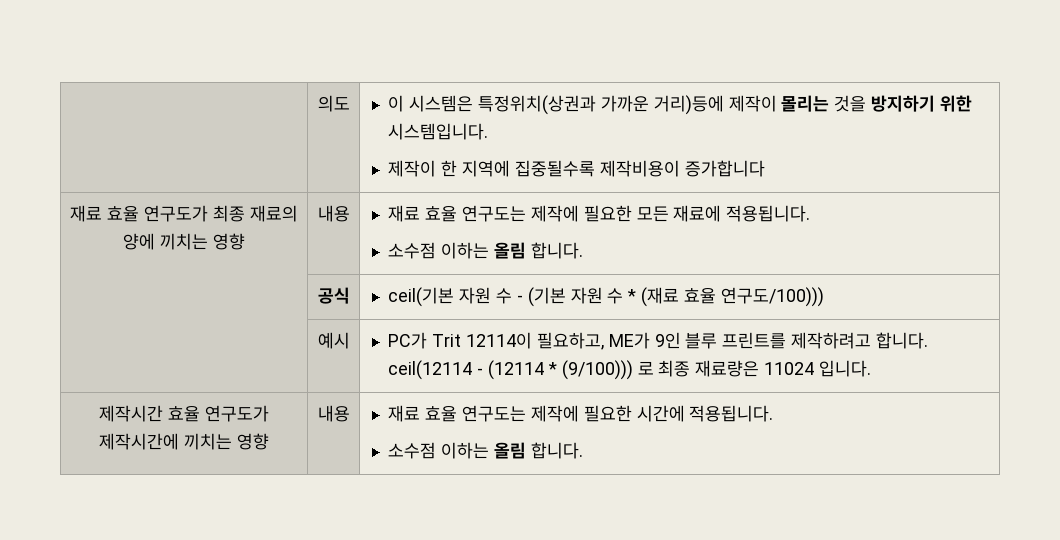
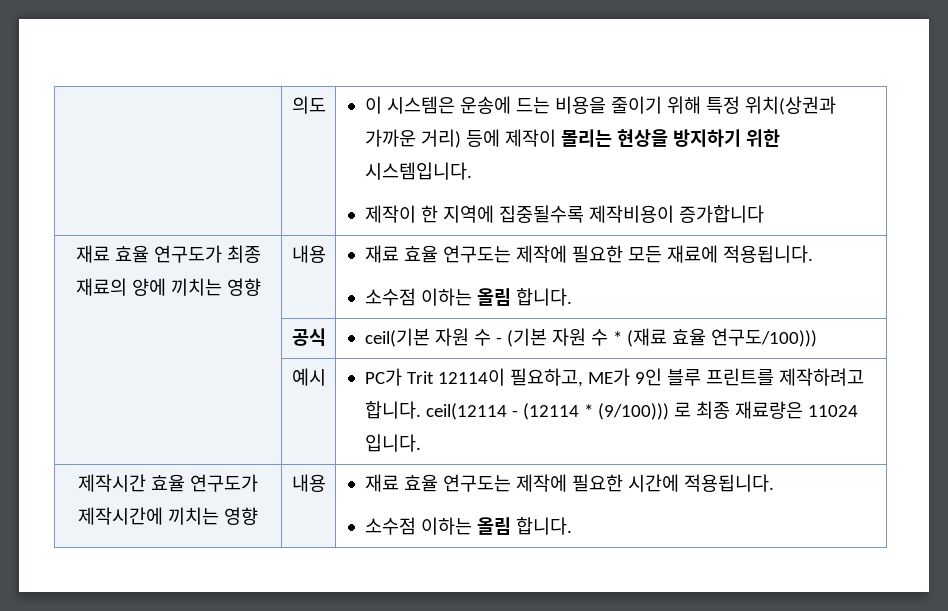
- | 의도 | 이 시스템은 특정위치(상권과 가까운 거리)등에 제작이 몰리는 것을 방지하기 위한 시스템입니다.
+ | 의도 | 이 시스템은 운송에 드는 비용을 줄이기 위해 특정 위치(상권과 가까운 거리) 등에 제작이 몰리는 현상을 방지하기 위한 시스템입니다.

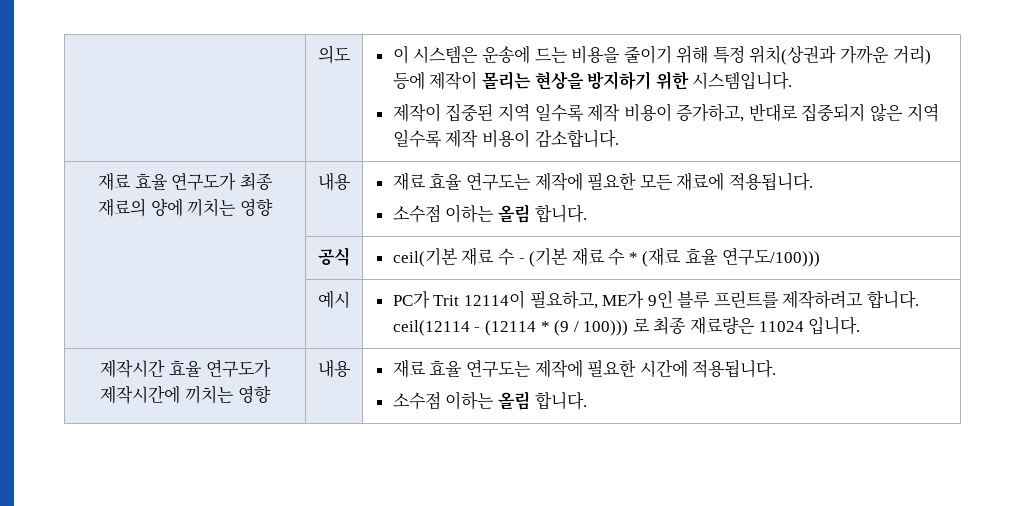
  | 의도 | 이 시스템은 운송에 드는 비용을 줄이기 위해 특정 위치(상권과 가까운 거리) 등에 제작이 몰리는 현상을 방지하기 위한 시스템입니다.
- 제작이 한 지역에 집중될수록 제작비용이 증가합니다
+ 제작이 집중된 지역 일수록 제작 비용이 증가하고, 반대로 집중되지 않은 지역 일수록 제작 비용이 감소합니다.
- | 공식 | ceil(기본 자원 수 - (기본 자원 수 * (재료 효율 연구도/100)))
+ | 공식 | ceil(기본 재료 수 - (기본 재료 수 * (재료 효율 연구도/100)))
- | 예시 | PC가 Trit 12114이 필요하고, ME가 9인 블루 프린트를 제작하려고 합니다. ceil(12114 - (12114 * (9/100))) 로 최종 재료량은 11024 입니다.
+ | 예시 | PC가 Trit 12114이 필요하고, ME가 9인 블루 프린트를 제작하려고 합니다. ceil(12114 - (12114 * (9 / 100))) 로 최종 재료량은 11024 입니다.

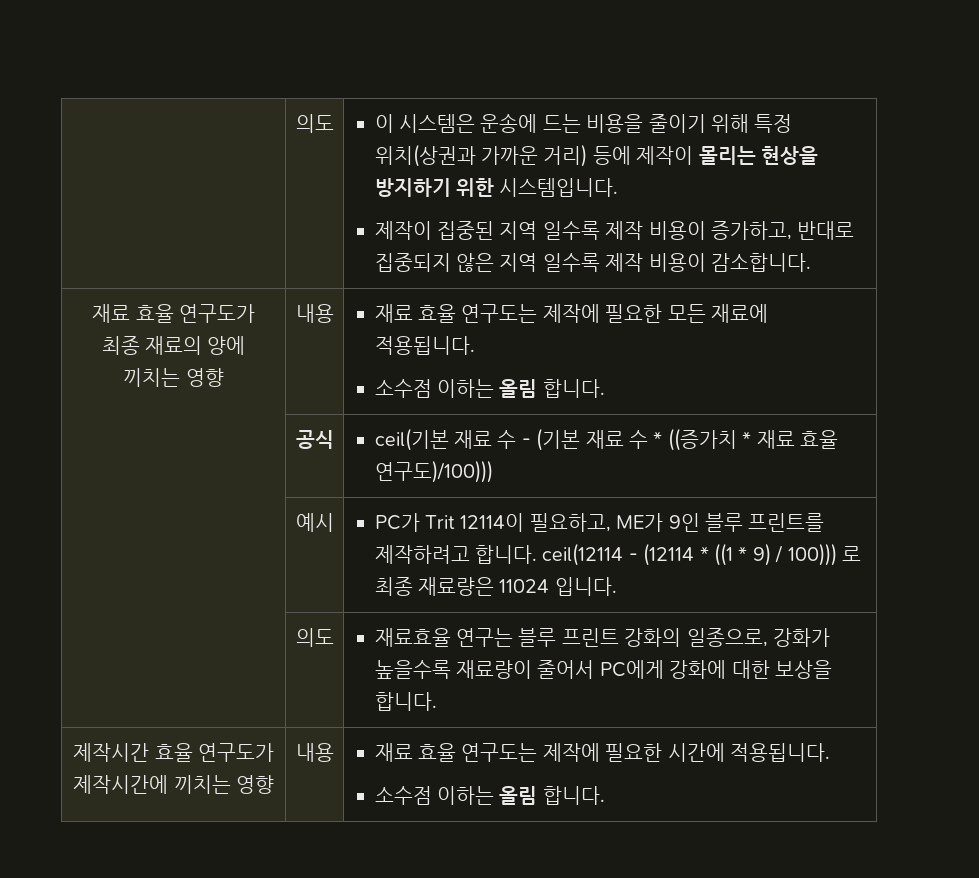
- | 공식 | ceil(기본 재료 수 - (기본 재료 수 * (재료 효율 연구도/100)))
+ | 공식 | ceil(기본 재료 수 - (기본 재료 수 * ((증가치 * 재료 효율 연구도)/100)))
- | 예시 | PC가 Trit 12114이 필요하고, ME가 9인 블루 프린트를 제작하려고 합니다. ceil(12114 - (12114 * (9 / 100))) 로 최종 재료량은 11024 입니다.
+ | 예시 | PC가 Trit 12114이 필요하고, ME가 9인 블루 프린트를 제작하려고 합니다. ceil(12114 - (12114 * ((1 * 9) / 100))) 로 최종 재료량은 11024 입니다.
+ | 의도 | 재료효율 연구는 블루 프린트 강화의 일종으로, 강화가 높을수록 재료량이 줄어서 PC에게 강화에 대한 보상을 합니다.

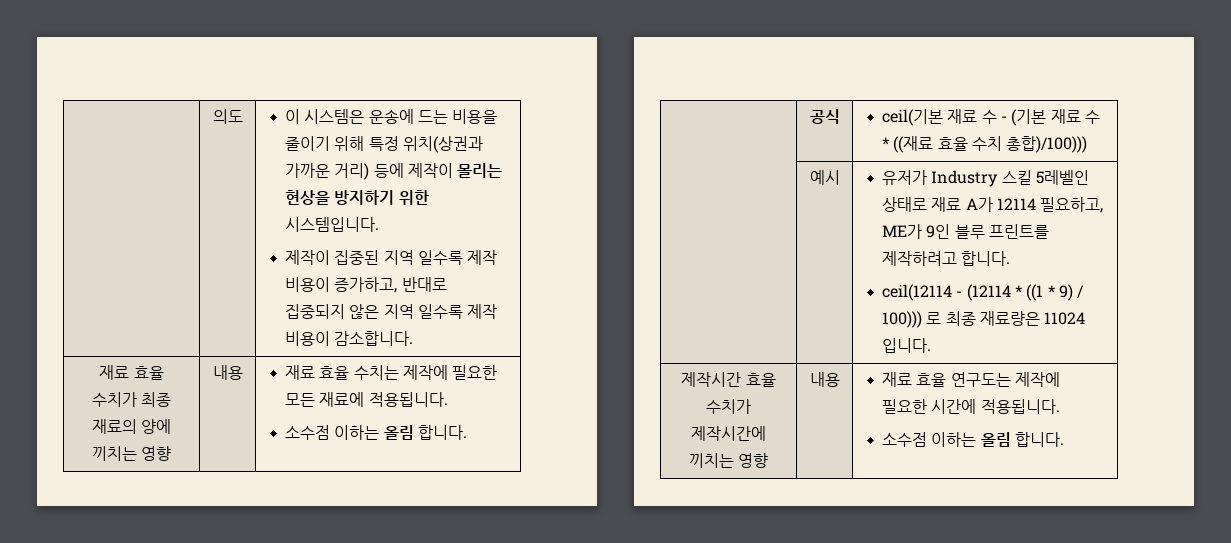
- 재료 효율 연구도가 최종 재료의 양에 끼치는 영향 | 내용 | 재료 효율 연구도는 제작에 필요한 모든 재료에 적용됩니다.
+ 재료 효율 수치가 최종 재료의 양에 끼치는 영향 | 내용 | 재료 효율 수치는 제작에 필요한 모든 재료에 적용됩니다.
- | 공식 | ceil(기본 재료 수 - (기본 재료 수 * ((증가치 * 재료 효율 연구도)/100)))
- | 예시 | PC가 Trit 12114이 필요하고, ME가 9인 블루 프린트를 제작하려고 합니다. ceil(12114 - (12114 * ((1 * 9) / 100))) 로 최종 재료량은 11024 입니다.
+ | 공식 | ceil(기본 재료 수 - (기본 재료 수 * ((재료 효율 수치 총합)/100)))
+ | 예시 | 유저가 Industry 스킬 5레벨인 상태로 재료 A가 12114 필요하고, ME가 9인 블루 프린트를 제작하려고 합니다.
+ ceil(12114 - (12114 * ((1 * 9) / 100))) 로 최종 재료량은 11024 입니다.
- | 의도 | 재료효율 연구는 블루 프린트 강화의 일종으로, 강화가 높을수록 재료량이 줄어서 PC에게 강화에 대한 보상을 합니다.
- 제작시간 효율 연구도가 제작시간에 끼치는 영향 | 내용 | 재료 효율 연구도는 제작에 필요한 시간에 적용됩니다.
+ 제작시간 효율 수치가 제작시간에 끼치는 영향 | 내용 | 재료 효율 연구도는 제작에 필요한 시간에 적용됩니다.

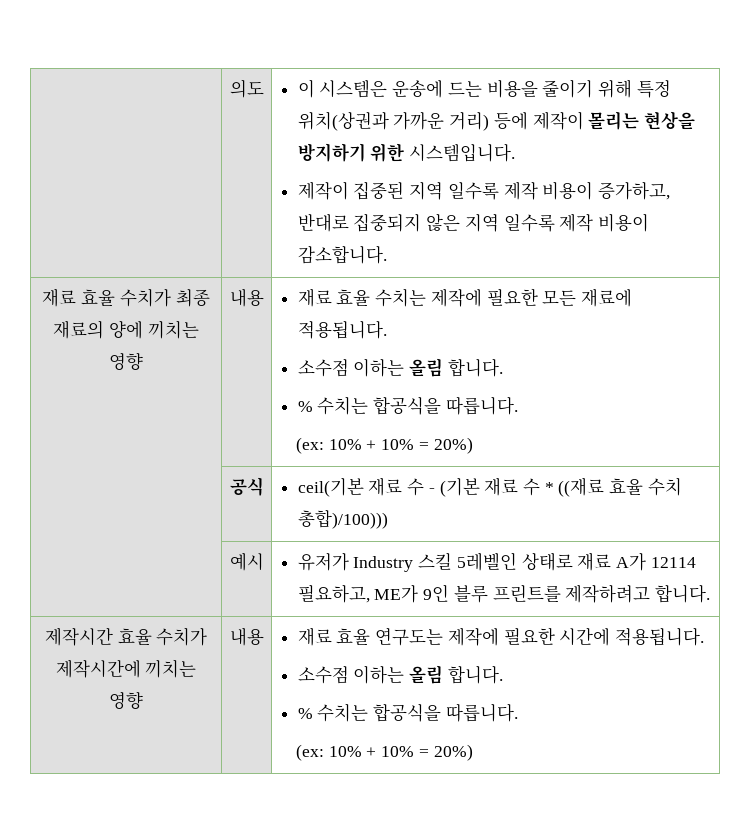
  재료 효율 수치가 최종 재료의 양에 끼치는 영향 | 내용 | 재료 효율 수치는 제작에 필요한 모든 재료에 적용됩니다.
  소수점 이하는 올림 합니다.
+ % 수치는 합공식을 따릅니다.
+ (ex: 10% + 10% = 20%)
  | 예시 | 유저가 Industry 스킬 5레벨인 상태로 재료 A가 12114 필요하고, ME가 9인 블루 프린트를 제작하려고 합니다.
- ceil(12114 - (12114 * ((1 * 9) / 100))) 로 최종 재료량은 11024 입니다.
  제작시간 효율 수치가 제작시간에 끼치는 영향 | 내용 | 재료 효율 연구도는 제작에 필요한 시간에 적용됩니다.
  소수점 이하는 올림 합니다.
+ % 수치는 합공식을 따릅니다.
+ (ex: 10% + 10% = 20%)

